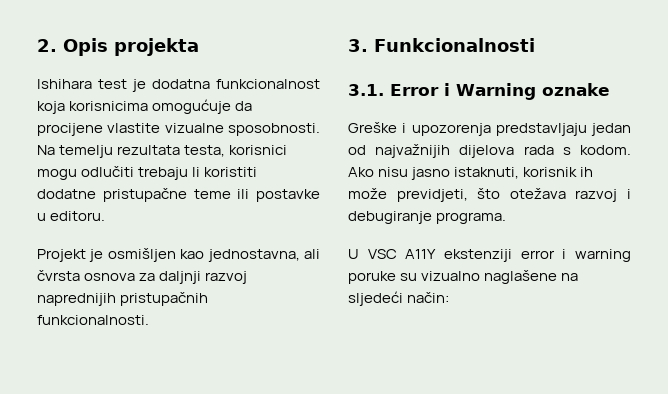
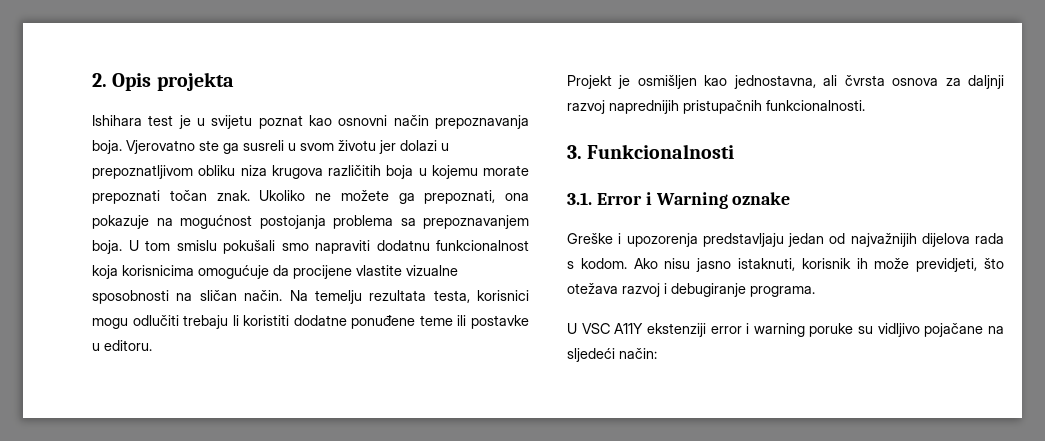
- Ishihara test je dodatna funkcionalnost koja korisnicima omogućuje da procijene vlastite vizualne sposobnosti.
+ Ishihara test je u svijetu poznat kao osnovni način prepoznavanja boja. Vjerovatno ste ga susreli u svom životu jer dolazi u prepoznatljivom obliku niza krugova različitih boja u kojemu morate prepoznati točan znak. Ukoliko ne možete ga prepoznati, ona pokazuje na mogućnost postojanja problema sa prepoznavanjem boja. U tom smislu pokušali smo napraviti dodatnu funkcionalnost koja korisnicima omogućuje da procijene vlastite vizualne sposobnosti na sličan način.
- Na temelju rezultata testa, korisnici mogu odlučiti trebaju li koristiti dodatne pristupačne teme ili postavke u editoru.
+ Na temelju rezultata testa, korisnici mogu odlučiti trebaju li koristiti dodatne ponuđene teme ili postavke u editoru.
- U VSC A11Y ekstenziji error i warning poruke su vizualno naglašene na sljedeći način:
+ U VSC A11Y ekstenziji error i warning poruke su vidljivo pojačane na sljedeći način:

